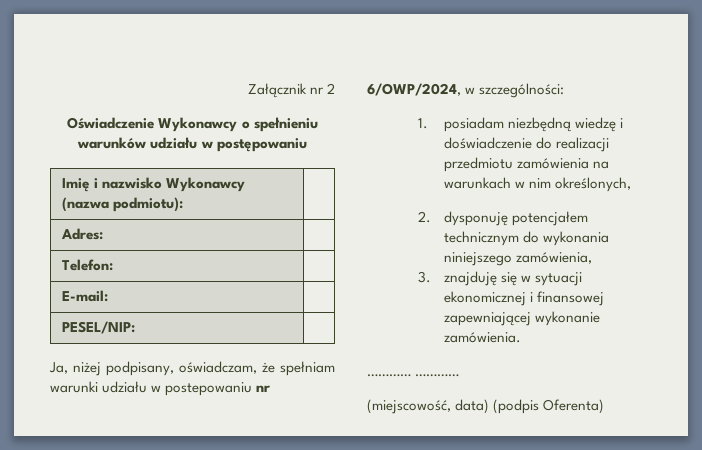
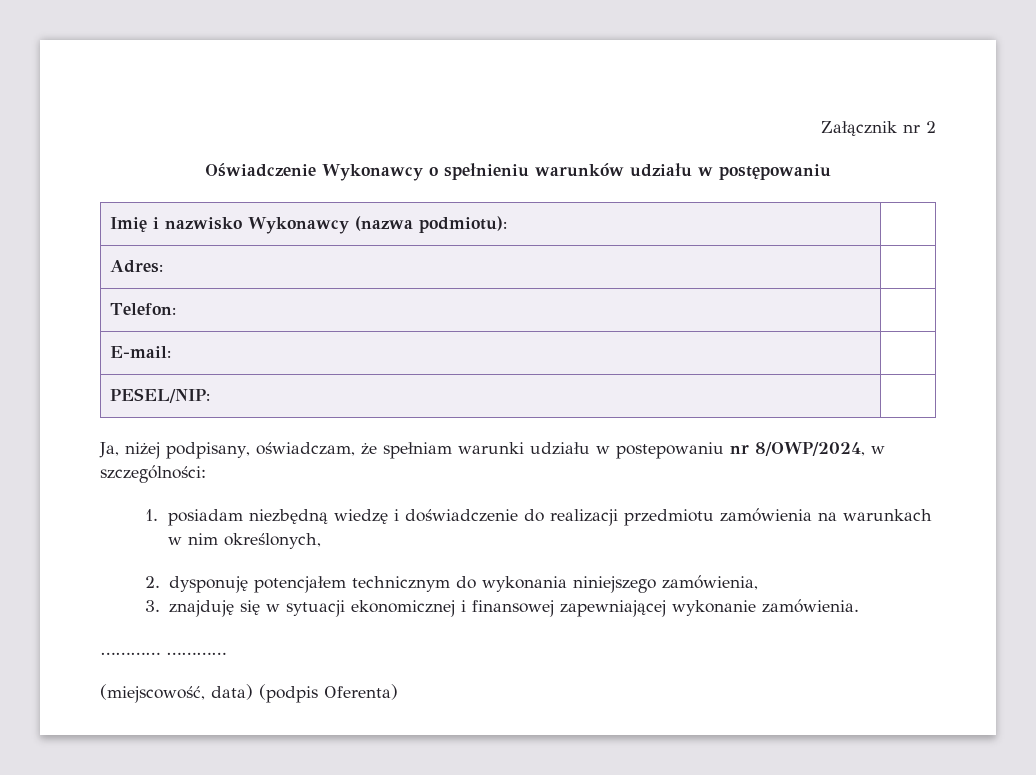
- Ja, niżej podpisany, oświadczam, że spełniam warunki udziału w postepowaniu nr 6/OWP/2024, w szczególności:
+ Ja, niżej podpisany, oświadczam, że spełniam warunki udziału w postepowaniu nr 8/OWP/2024, w szczególności:

